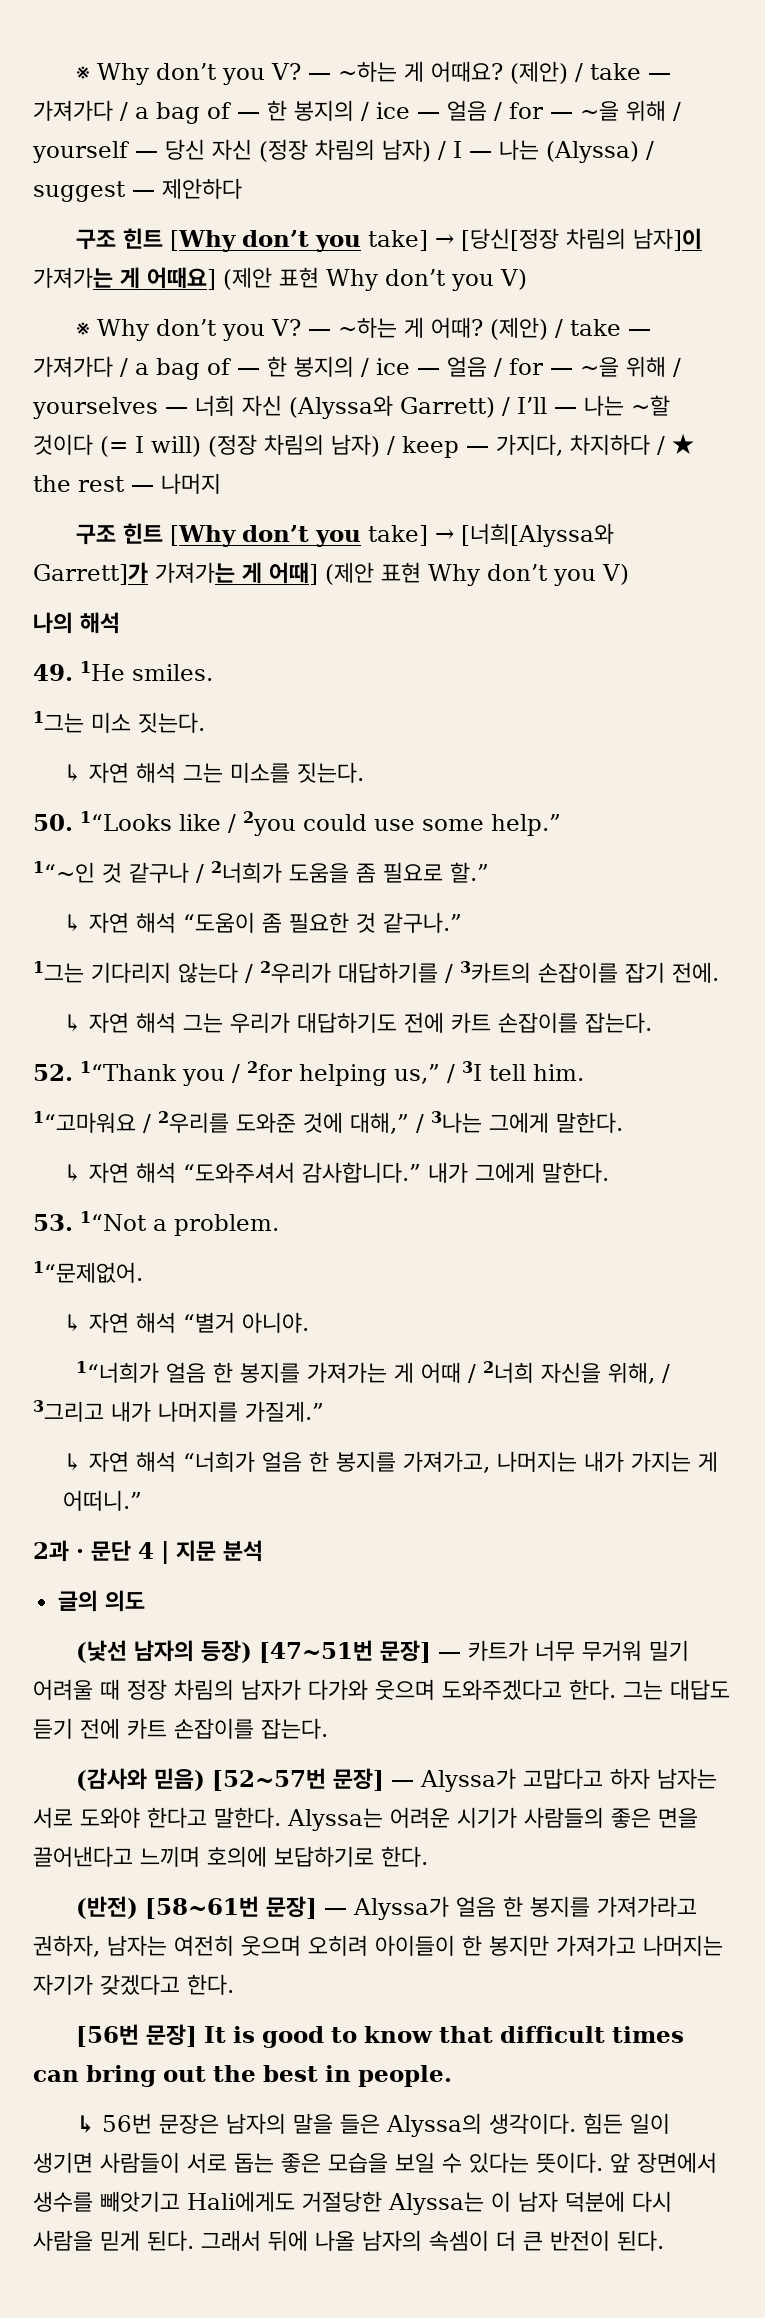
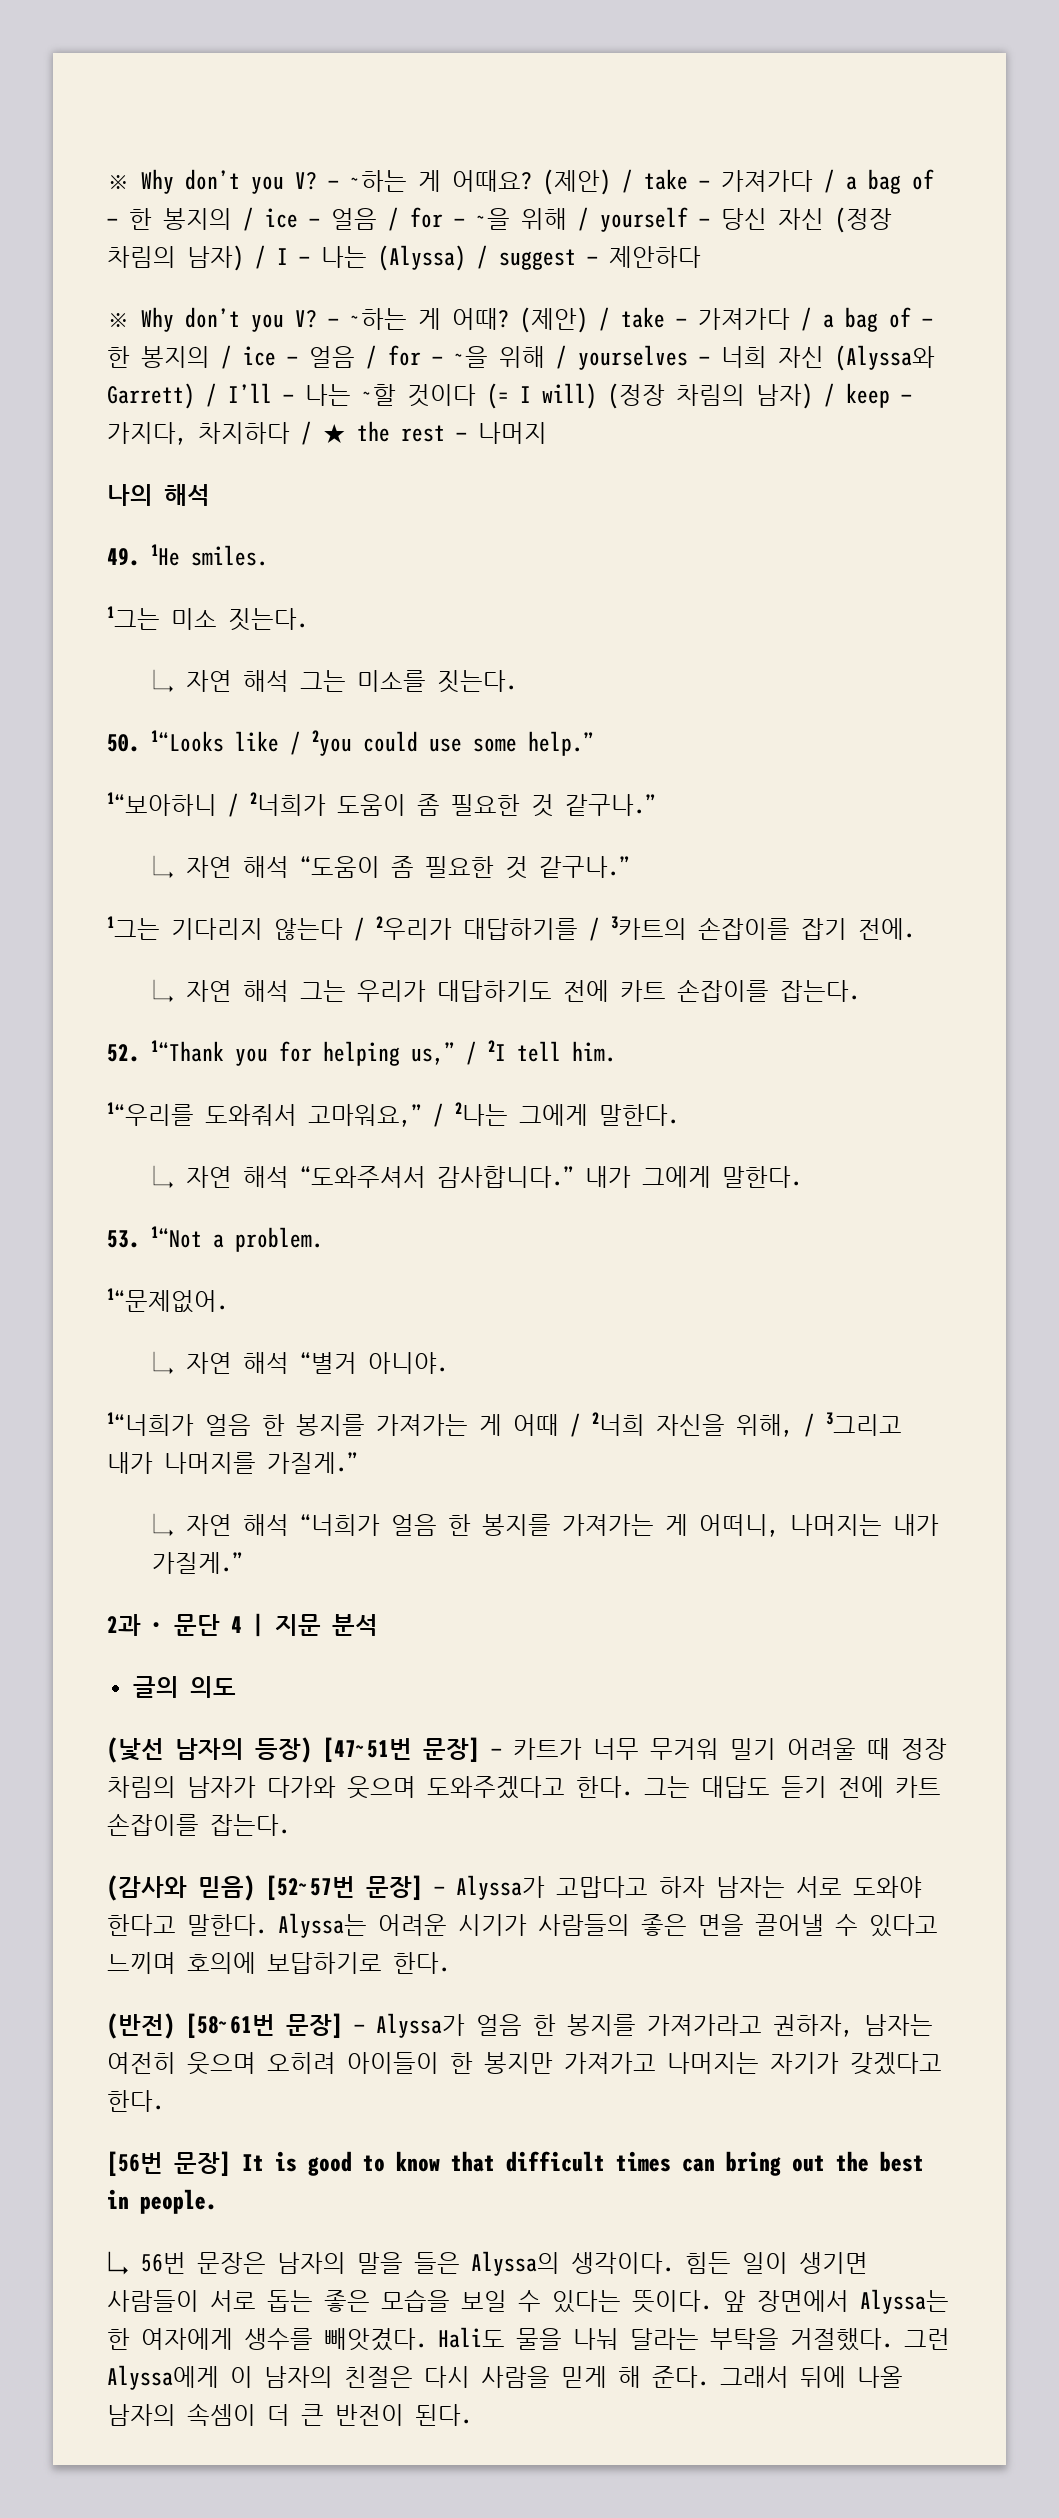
- 구조 힌트 [Why don’t you take] → [당신[정장 차림의 남자]이 가져가는 게 어때요] (제안 표현 Why don’t you V)
- 구조 힌트 [Why don’t you take] → [너희[Alyssa와 Garrett]가 가져가는 게 어때] (제안 표현 Why don’t you V)
- 1“~인 것 같구나 / 2너희가 도움을 좀 필요로 할.”
+ 1“보아하니 / 2너희가 도움이 좀 필요한 것 같구나.”
- 52. 1“Thank you / 2for helping us,” / 3I tell him.
+ 52. 1“Thank you for helping us,” / 2I tell him.
- 1“고마워요 / 2우리를 도와준 것에 대해,” / 3나는 그에게 말한다.
+ 1“우리를 도와줘서 고마워요,” / 2나는 그에게 말한다.
- ↳ 자연 해석 “너희가 얼음 한 봉지를 가져가고, 나머지는 내가 가지는 게 어떠니.”
+ ↳ 자연 해석 “너희가 얼음 한 봉지를 가져가는 게 어떠니, 나머지는 내가 가질게.”
- Alyssa는 어려운 시기가 사람들의 좋은 면을 끌어낸다고 느끼며 호의에 보답하기로 한다.
+ Alyssa는 어려운 시기가 사람들의 좋은 면을 끌어낼 수 있다고 느끼며 호의에 보답하기로 한다.
- 앞 장면에서 생수를 빼앗기고 Hali에게도 거절당한 Alyssa는 이 남자 덕분에 다시 사람을 믿게 된다.
+ 앞 장면에서 Alyssa는 한 여자에게 생수를 빼앗겼다. Hali도 물을 나눠 달라는 부탁을 거절했다. 그런 Alyssa에게 이 남자의 친절은 다시 사람을 믿게 해 준다.

